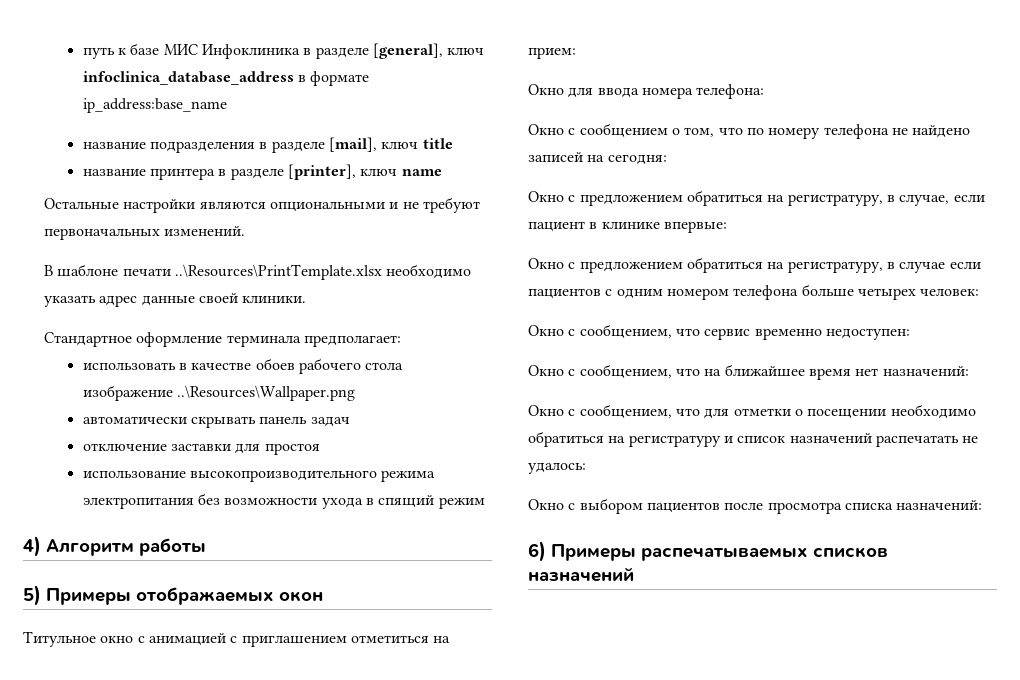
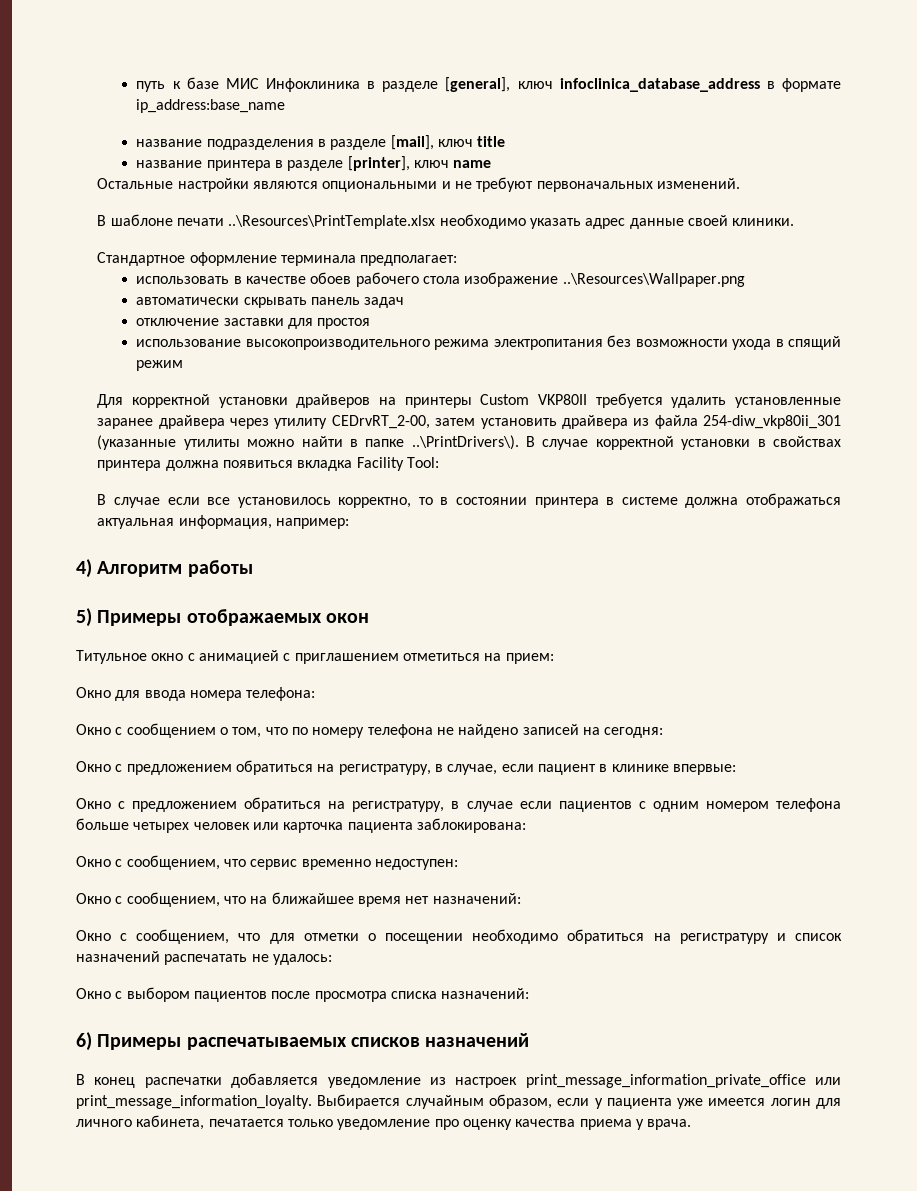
+ Для корректной установки драйверов на принтеры Custom VKP80II требуется удалить установленные заранее драйвера через утилиту CEDrvRT_2-00, затем установить драйвера из файла 254-diw_vkp80ii_301 (указанные утилиты можно найти в папке ..\PrintDrivers\). В случае корректной установки в свойствах принтера должна появиться вкладка Facility Tool:
+ В случае если все установилось корректно, то в состоянии принтера в системе должна отображаться актуальная информация, например:
- Окно с предложением обратиться на регистратуру, в случае если пациентов с одним номером телефона больше четырех человек:
+ Окно с предложением обратиться на регистратуру, в случае если пациентов с одним номером телефона больше четырех человек или карточка пациента заблокирована:
+ В конец распечатки добавляется уведомление из настроек print_message_information_private_office или print_message_information_loyalty. Выбирается случайным образом, если у пациента уже имеется логин для личного кабинета, печатается только уведомление про оценку качества приема у врача.

